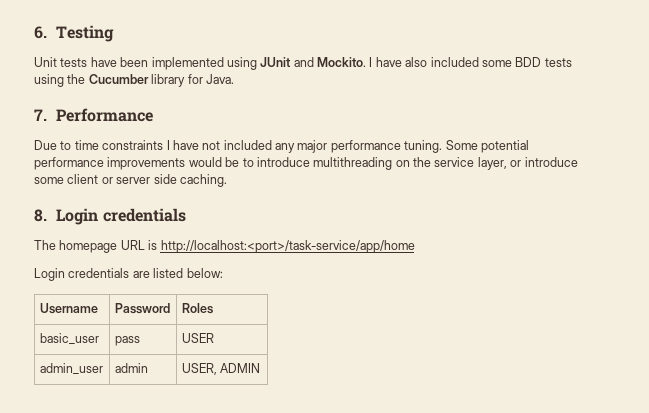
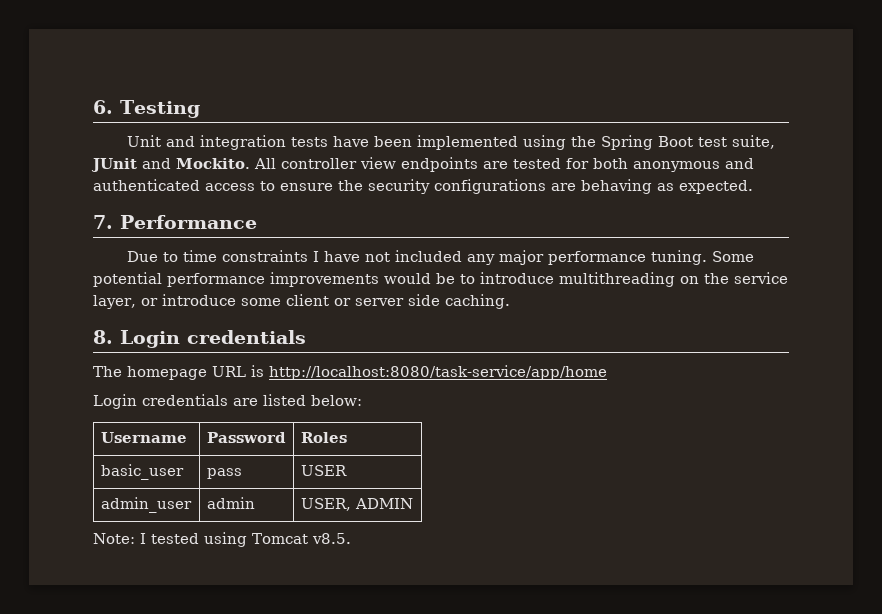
- Unit tests have been implemented using JUnit and Mockito. I have also included some BDD tests using the Cucumber library for Java.
+ Unit and integration tests have been implemented using the Spring Boot test suite, JUnit and Mockito. All controller view endpoints are tested for both anonymous and authenticated access to ensure the security configurations are behaving as expected.
- The homepage URL is http://localhost:<port>/task-service/app/home
+ The homepage URL is http://localhost:8080/task-service/app/home
+ Note: I tested using Tomcat v8.5.

